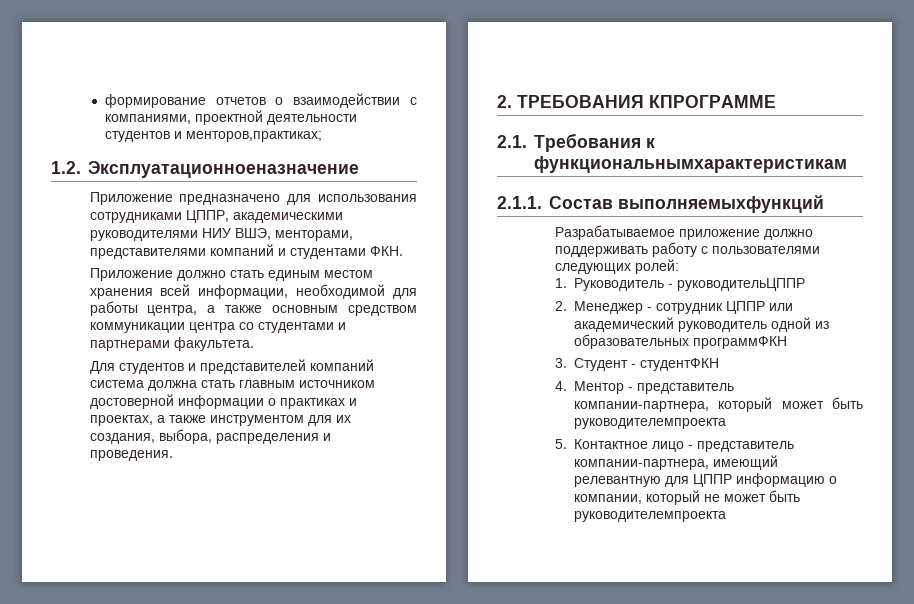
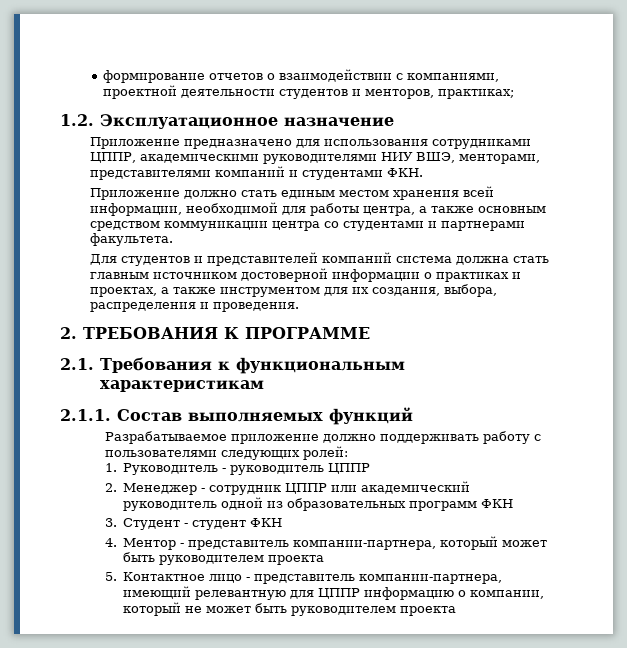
- формирование отчетов о взаимодействии с компаниями, проектной деятельности студентов и менторов,практиках;
+ формирование отчетов о взаимодействии с компаниями, проектной деятельности студентов и менторов, практиках;
- 1.2. Эксплуатационноеназначение
+ 1.2. Эксплуатационное назначение
- 2. ТРЕБОВАНИЯ КПРОГРАММЕ
+ 2. ТРЕБОВАНИЯ К ПРОГРАММЕ
- 2.1. Требования к функциональнымхарактеристикам
+ 2.1. Требования к функциональным характеристикам
- 2.1.1. Состав выполняемыхфункций
+ 2.1.1. Состав выполняемых функций
- 1. Руководитель - руководительЦППР
+ 1. Руководитель - руководитель ЦППР
- 2. Менеджер - сотрудник ЦППР или академический руководитель одной из образовательных программФКН
+ 2. Менеджер - сотрудник ЦППР или академический руководитель одной из образовательных программ ФКН
- 3. Студент - студентФКН
+ 3. Студент - студент ФКН
- 4. Ментор - представитель компании-партнера, который может быть руководителемпроекта
+ 4. Ментор - представитель компании-партнера, который может быть руководителем проекта
- 5. Контактное лицо - представитель компании-партнера, имеющий релевантную для ЦППР информацию о компании, который не может быть руководителемпроекта
+ 5. Контактное лицо - представитель компании-партнера, имеющий релевантную для ЦППР информацию о компании, который не может быть руководителем проекта

